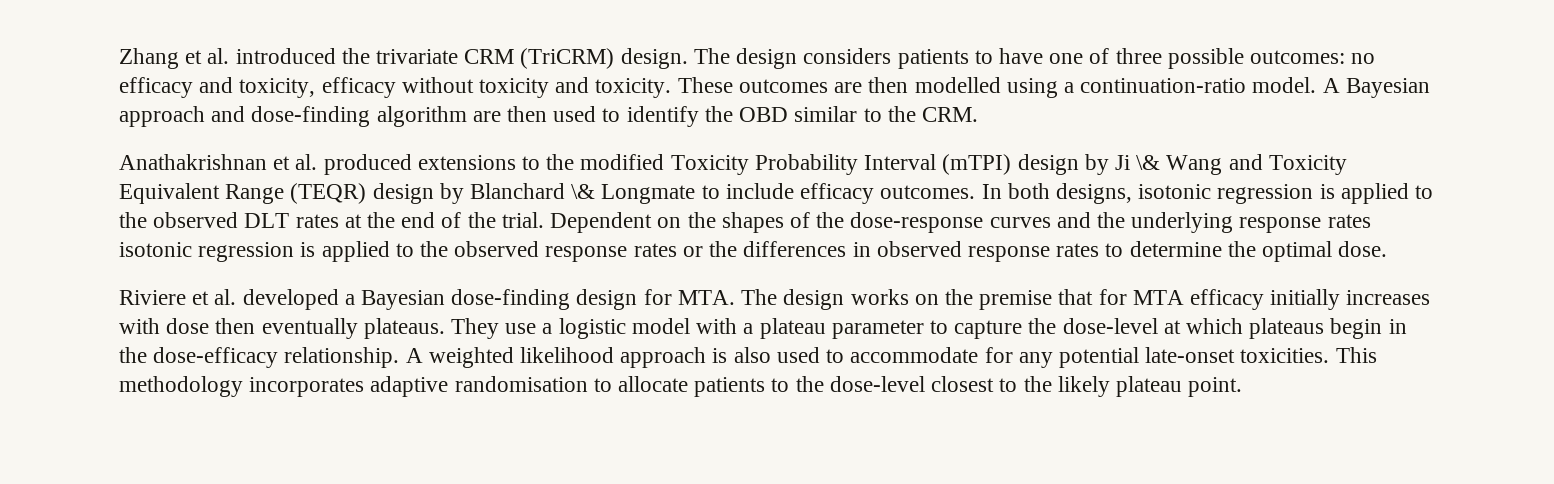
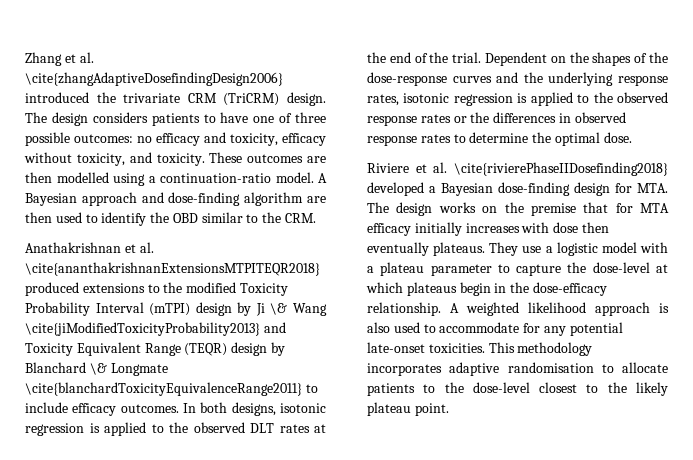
- Zhang et al. introduced the trivariate CRM (TriCRM) design.
+ Zhang et al. \cite{zhangAdaptiveDosefindingDesign2006} introduced the trivariate CRM (TriCRM) design.
- The design considers patients to have one of three possible outcomes: no efficacy and toxicity, efficacy without toxicity and toxicity.
+ The design considers patients to have one of three possible outcomes: no efficacy and toxicity, efficacy without toxicity, and toxicity.
- Anathakrishnan et al. produced extensions to the modified Toxicity Probability Interval (mTPI) design by Ji \& Wang and Toxicity Equivalent Range (TEQR) design by Blanchard \& Longmate to include efficacy outcomes.
+ Anathakrishnan et al. \cite{ananthakrishnanExtensionsMTPITEQR2018} produced extensions to the modified Toxicity Probability Interval (mTPI) design by Ji \& Wang \cite{jiModifiedToxicityProbability2013} and Toxicity Equivalent Range (TEQR) design by Blanchard \& Longmate \cite{blanchardToxicityEquivalenceRange2011} to include efficacy outcomes.
- Dependent on the shapes of the dose-response curves and the underlying response rates isotonic regression is applied to the observed response rates or the differences in observed response rates to determine the optimal dose.
+ Dependent on the shapes of the dose-response curves and the underlying response rates, isotonic regression is applied to the observed response rates or the differences in observed response rates to determine the optimal dose.
- Riviere et al. developed a Bayesian dose-finding design for MTA. The design works on the premise that for MTA efficacy initially increases with dose then eventually plateaus.
+ Riviere et al. \cite{rivierePhaseIIDosefinding2018} developed a Bayesian dose-finding design for MTA. The design works on the premise that for MTA efficacy initially increases with dose then eventually plateaus.

